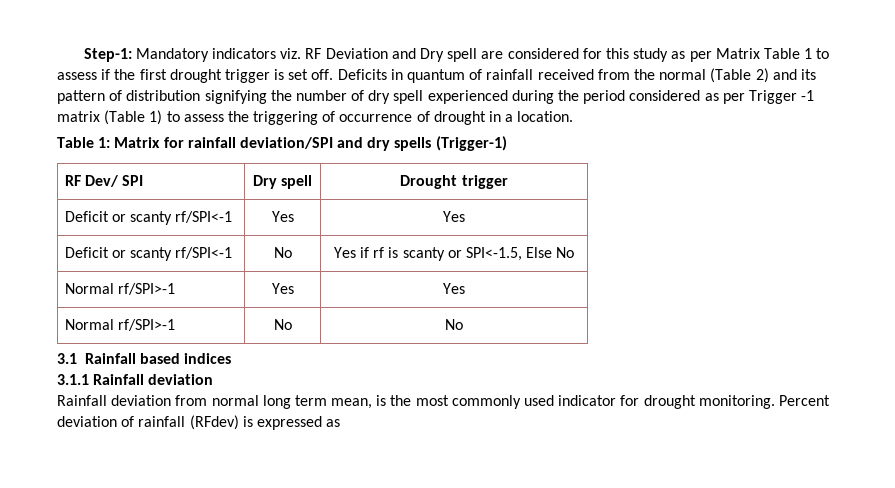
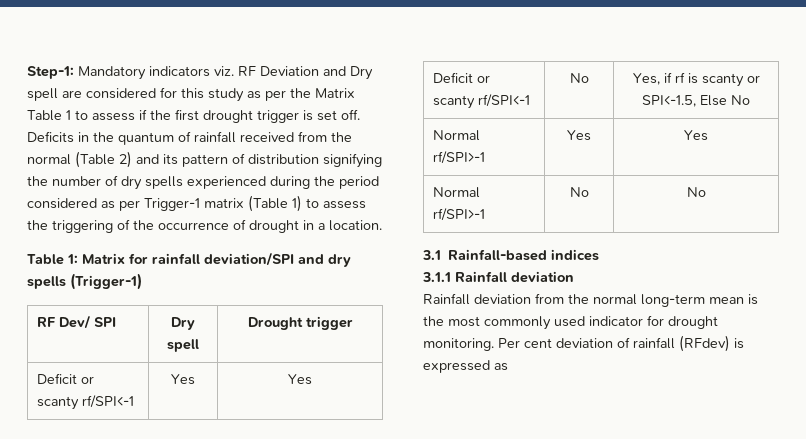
- Step-1: Mandatory indicators viz. RF Deviation and Dry spell are considered for this study as per Matrix Table 1 to assess if the first drought trigger is set off.
+ Step-1: Mandatory indicators viz. RF Deviation and Dry spell are considered for this study as per the Matrix Table 1 to assess if the first drought trigger is set off.
- Deficits in quantum of rainfall received from the normal (Table 2) and its pattern of distribution signifying the number of dry spell experienced during the period considered as per Trigger -1 matrix (Table 1) to assess the triggering of occurrence of drought in a location.
+ Deficits in the quantum of rainfall received from the normal (Table 2) and its pattern of distribution signifying the number of dry spells experienced during the period considered as per Trigger-1 matrix (Table 1) to assess the triggering of the occurrence of drought in a location.
- Deficit or scanty rf/SPI<-1 | No | Yes if rf is scanty or SPI<-1.5, Else No
+ Deficit or scanty rf/SPI<-1 | No | Yes, if rf is scanty or SPI<-1.5, Else No
- 3.1 Rainfall based indices
+ 3.1 Rainfall-based indices
- Rainfall deviation from normal long term mean, is the most commonly used indicator for drought monitoring.
+ Rainfall deviation from the normal long-term mean is the most commonly used indicator for drought monitoring.
- Percent deviation of rainfall (RFdev) is expressed as
+ Per cent deviation of rainfall (RFdev) is expressed as

